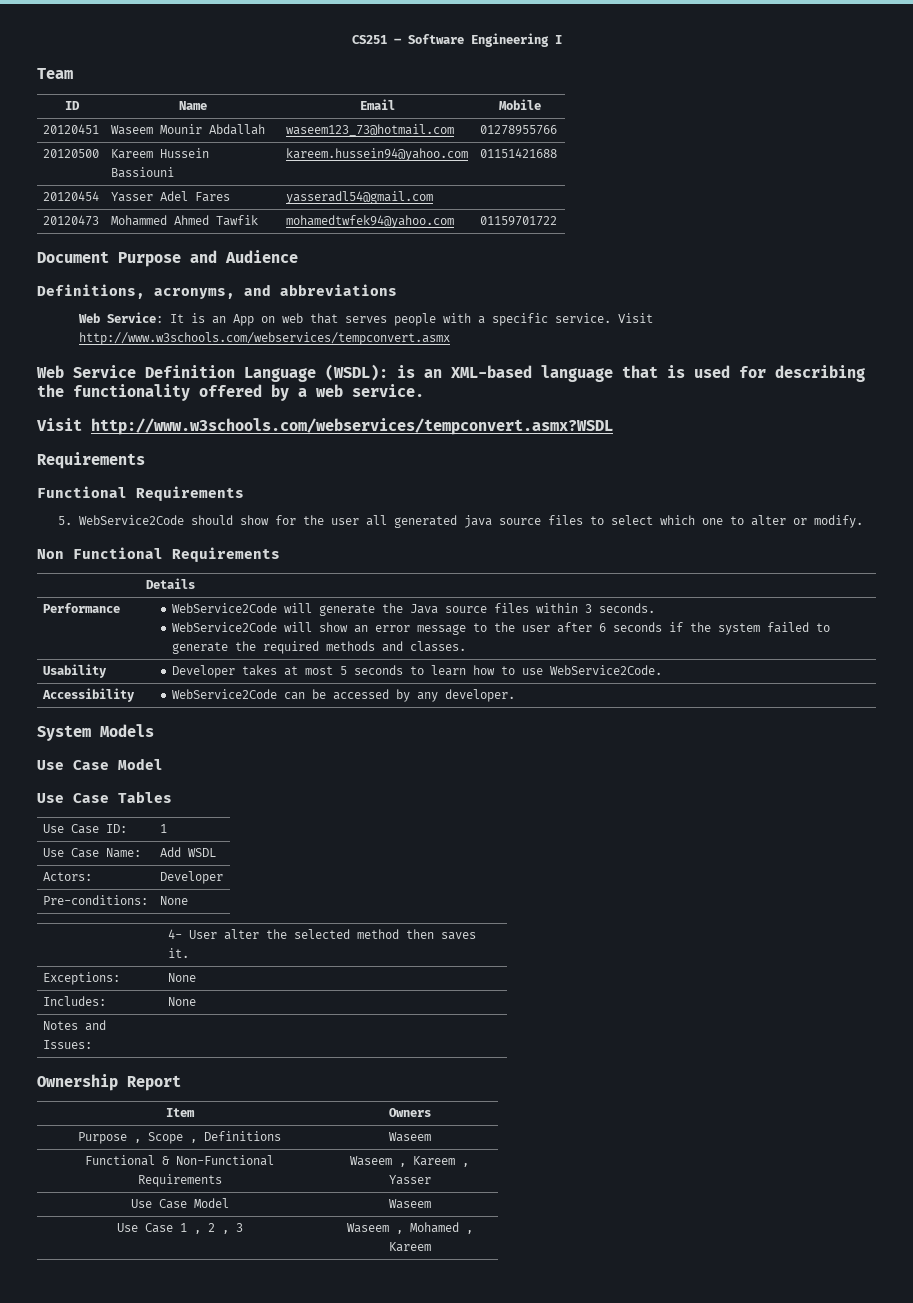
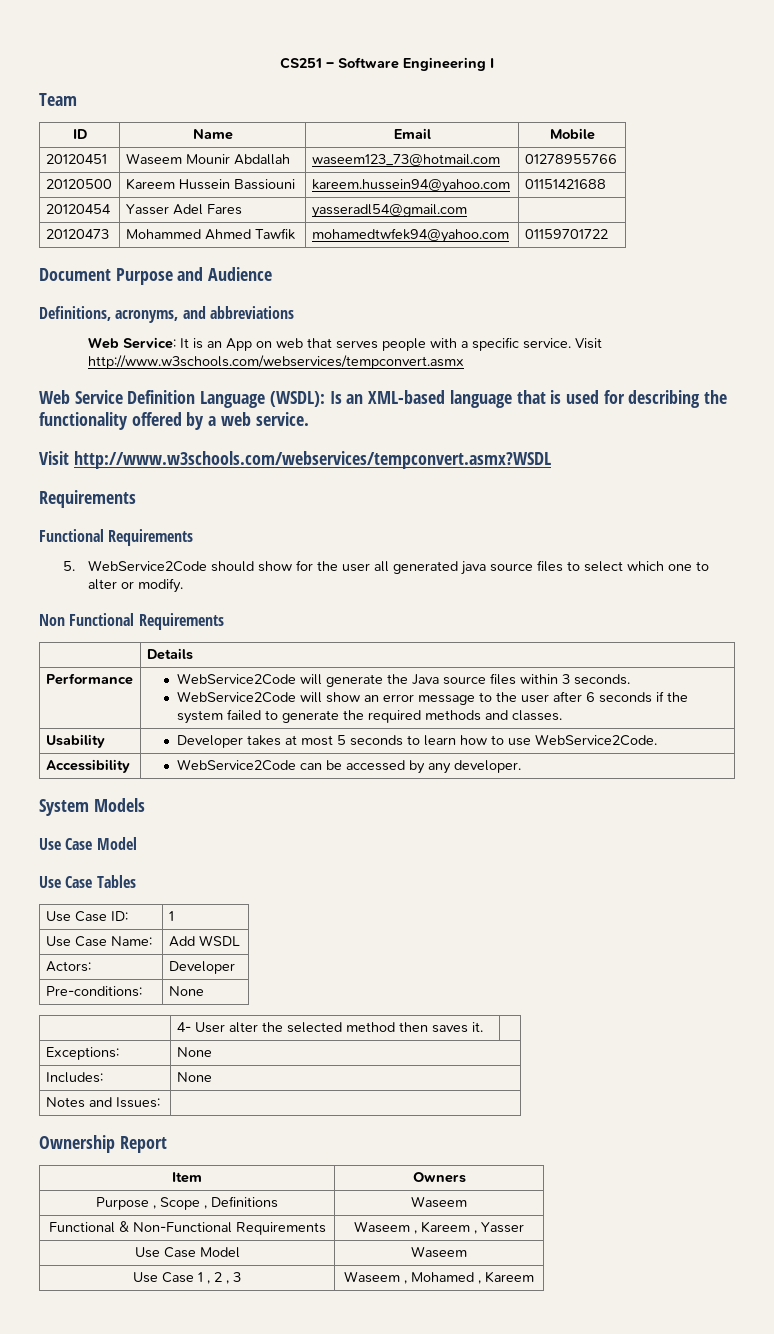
- Web Service Definition Language (WSDL): is an XML-based language that is used for describing the functionality offered by a web service.
+ Web Service Definition Language (WSDL): Is an XML-based language that is used for describing the functionality offered by a web service.

